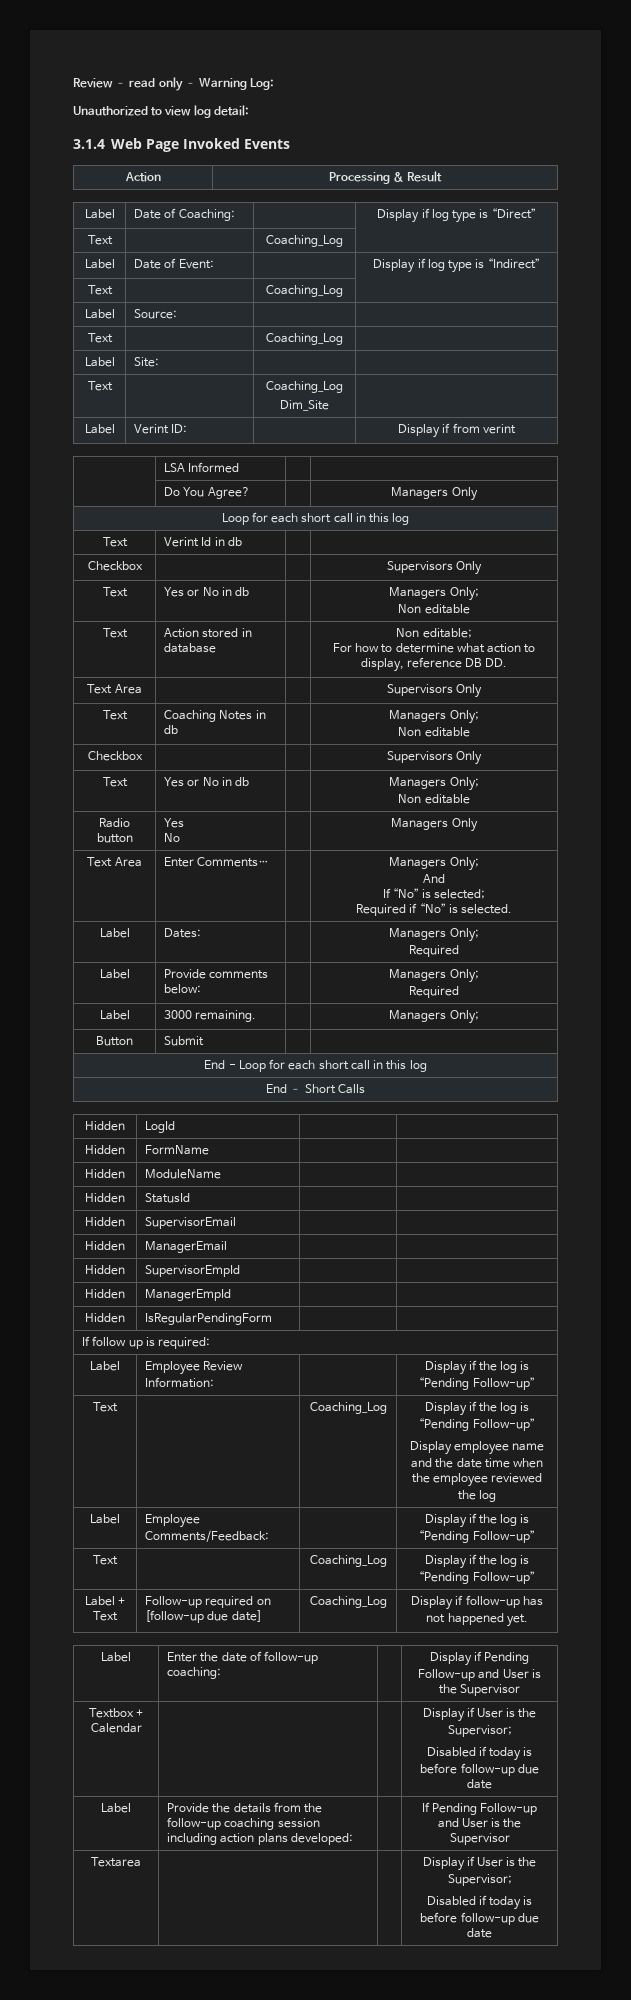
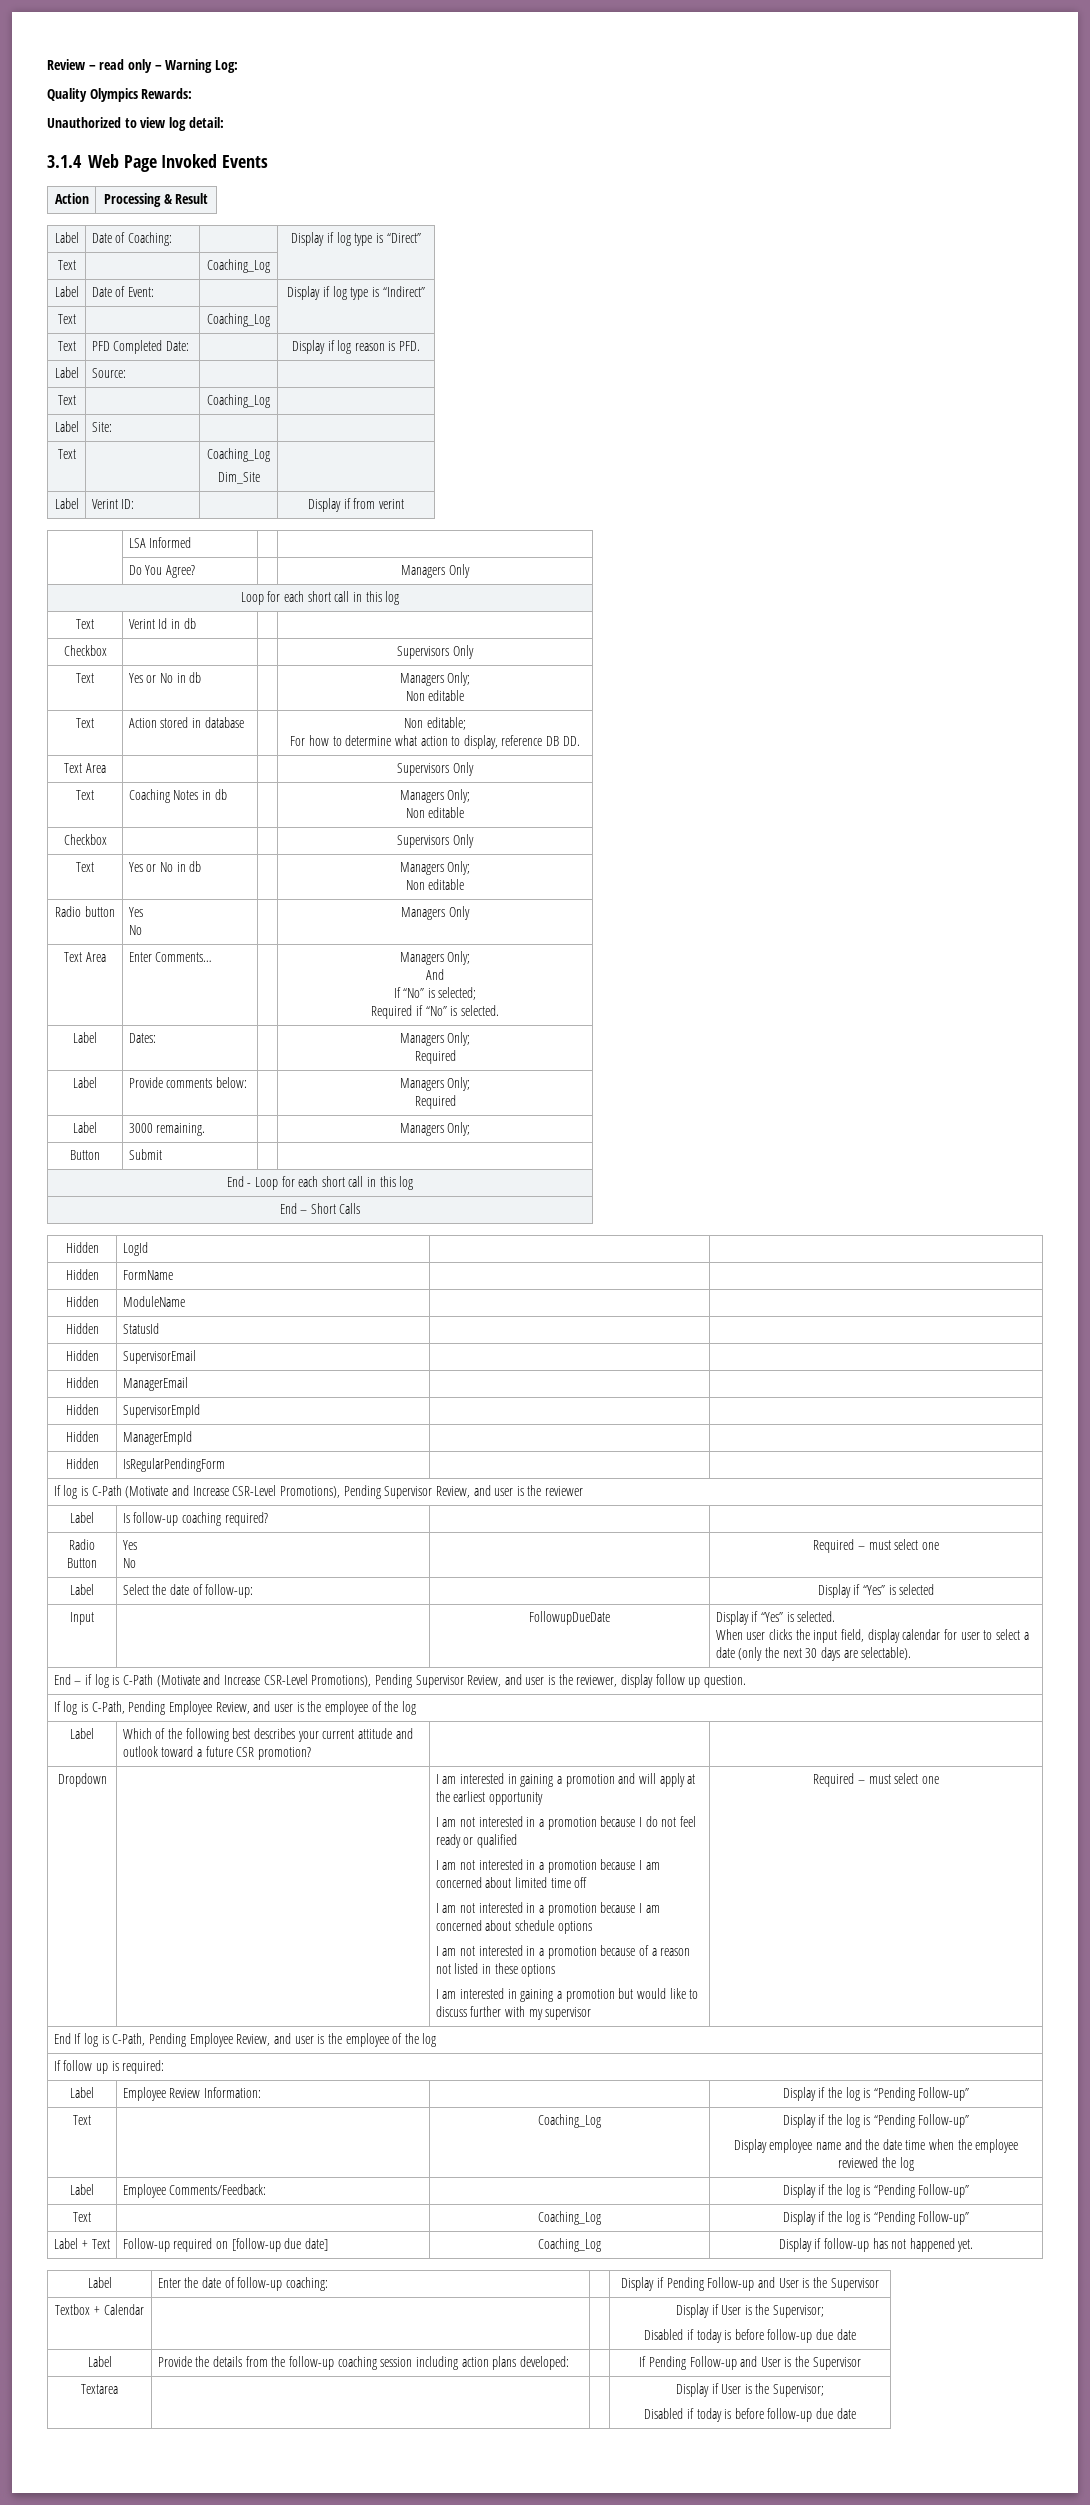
+ Quality Olympics Rewards:
+ Text | PFD Completed Date: | | Display if log reason is PFD.
+ If log is C-Path (Motivate and Increase CSR-Level Promotions), Pending Supervisor Review, and user is the reviewer
+ Label | Is follow-up coaching required? | |
+ Radio Button | Yes
+ No | | Required – must select one
+ Label | Select the date of follow-up: | | Display if “Yes” is selected
+ Input | | FollowupDueDate | Display if “Yes” is selected.
+ When user clicks the input field, display calendar for user to select a date (only the next 30 days are selectable).
+ End – if log is C-Path (Motivate and Increase CSR-Level Promotions), Pending Supervisor Review, and user is the reviewer, display follow up question.
+ If log is C-Path, Pending Employee Review, and user is the employee of the log
+ Label | Which of the following best describes your current attitude and outlook toward a future CSR promotion? | |
+ Dropdown | | I am interested in gaining a promotion and will apply at the earliest opportunity
+ I am not interested in a promotion because I do not feel ready or qualified
+ I am not interested in a promotion because I am concerned about limited time off
+ I am not interested in a promotion because I am concerned about schedule options
+ I am not interested in a promotion because of a reason not listed in these options
+ I am interested in gaining a promotion but would like to discuss further with my supervisor | Required – must select one
+ End If log is C-Path, Pending Employee Review, and user is the employee of the log

